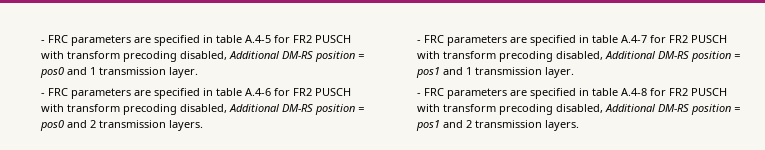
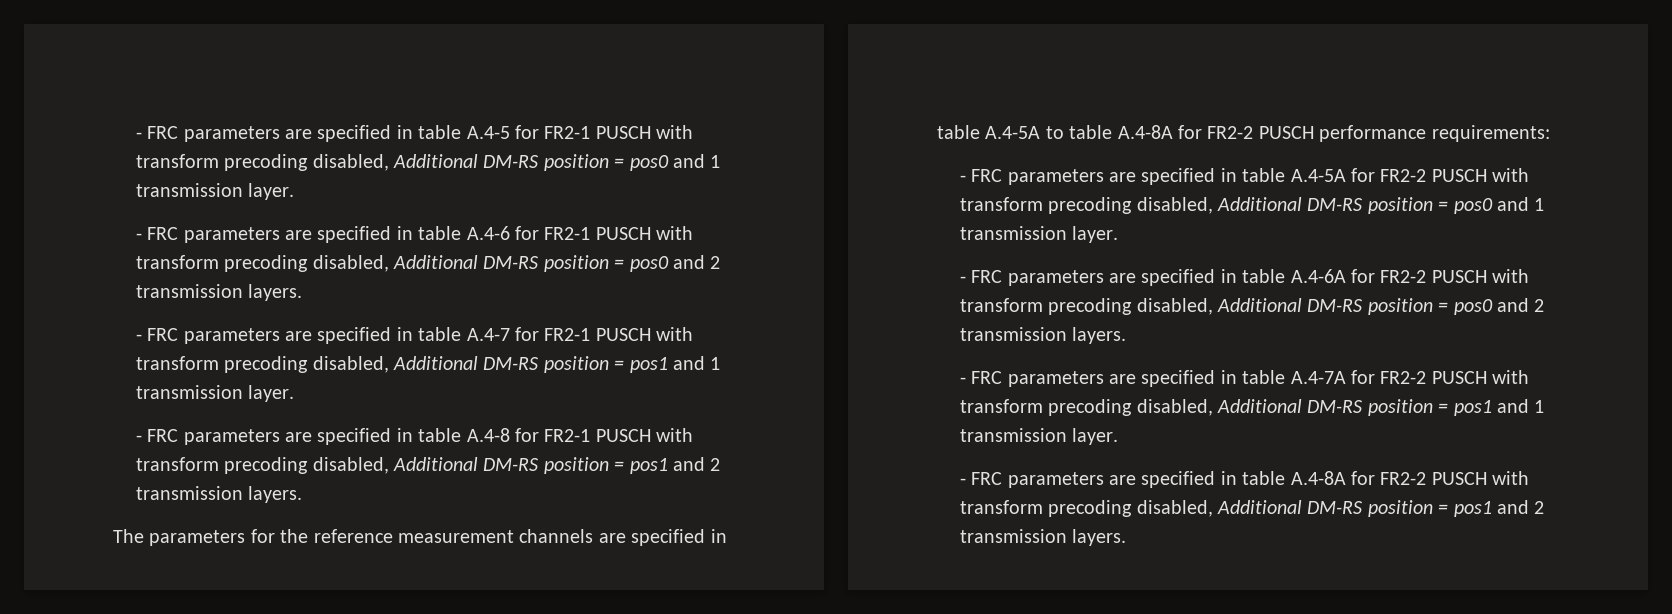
- - FRC parameters are specified in table A.4-5 for FR2 PUSCH with transform precoding disabled, Additional DM-RS position = pos0 and 1 transmission layer.
+ - FRC parameters are specified in table A.4-5 for FR2-1 PUSCH with transform precoding disabled, Additional DM-RS position = pos0 and 1 transmission layer.
- - FRC parameters are specified in table A.4-6 for FR2 PUSCH with transform precoding disabled, Additional DM-RS position = pos0 and 2 transmission layers.
+ - FRC parameters are specified in table A.4-6 for FR2-1 PUSCH with transform precoding disabled, Additional DM-RS position = pos0 and 2 transmission layers.
- - FRC parameters are specified in table A.4-7 for FR2 PUSCH with transform precoding disabled, Additional DM-RS position = pos1 and 1 transmission layer.
+ - FRC parameters are specified in table A.4-7 for FR2-1 PUSCH with transform precoding disabled, Additional DM-RS position = pos1 and 1 transmission layer.
- - FRC parameters are specified in table A.4-8 for FR2 PUSCH with transform precoding disabled, Additional DM-RS position = pos1 and 2 transmission layers.
+ - FRC parameters are specified in table A.4-8 for FR2-1 PUSCH with transform precoding disabled, Additional DM-RS position = pos1 and 2 transmission layers.
+ The parameters for the reference measurement channels are specified in table A.4-5A to table A.4-8A for FR2-2 PUSCH performance requirements:
+ - FRC parameters are specified in table A.4-5A for FR2-2 PUSCH with transform precoding disabled, Additional DM-RS position = pos0 and 1 transmission layer.
+ - FRC parameters are specified in table A.4-6A for FR2-2 PUSCH with transform precoding disabled, Additional DM-RS position = pos0 and 2 transmission layers.
+ - FRC parameters are specified in table A.4-7A for FR2-2 PUSCH with transform precoding disabled, Additional DM-RS position = pos1 and 1 transmission layer.
+ - FRC parameters are specified in table A.4-8A for FR2-2 PUSCH with transform precoding disabled, Additional DM-RS position = pos1 and 2 transmission layers.

